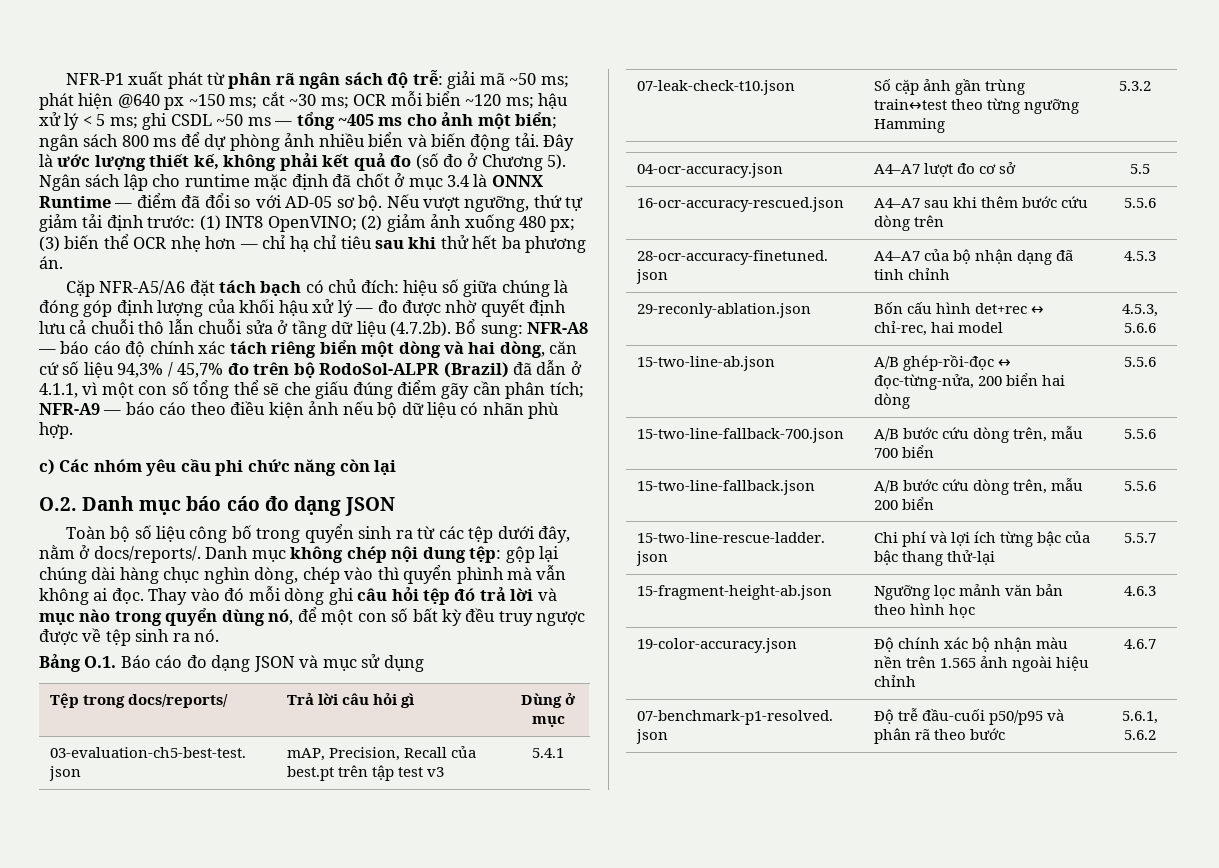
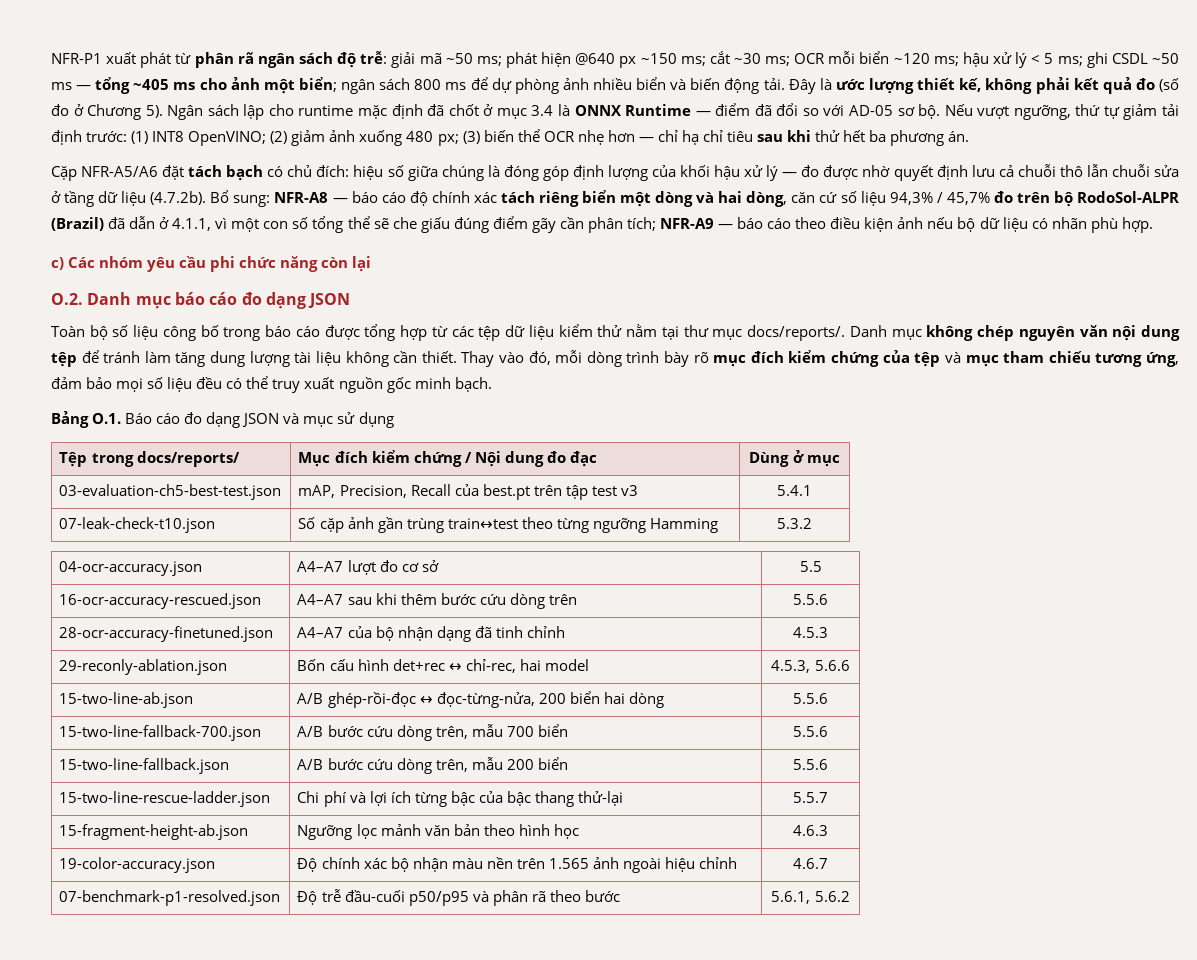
- Toàn bộ số liệu công bố trong quyển sinh ra từ các tệp dưới đây, nằm ở docs/reports/.
+ Toàn bộ số liệu công bố trong báo cáo được tổng hợp từ các tệp dữ liệu kiểm thử nằm tại thư mục docs/reports/.
- Danh mục không chép nội dung tệp: gộp lại chúng dài hàng chục nghìn dòng, chép vào thì quyển phình mà vẫn không ai đọc.
+ Danh mục không chép nguyên văn nội dung tệp để tránh làm tăng dung lượng tài liệu không cần thiết.
- Thay vào đó mỗi dòng ghi câu hỏi tệp đó trả lời và mục nào trong quyển dùng nó, để một con số bất kỳ đều truy ngược được về tệp sinh ra nó.
+ Thay vào đó, mỗi dòng trình bày rõ mục đích kiểm chứng của tệp và mục tham chiếu tương ứng, đảm bảo mọi số liệu đều có thể truy xuất nguồn gốc minh bạch.
- Tệp trong docs/reports/ | Trả lời câu hỏi gì | Dùng ở mục
+ Tệp trong docs/reports/ | Mục đích kiểm chứng / Nội dung đo đạc | Dùng ở mục

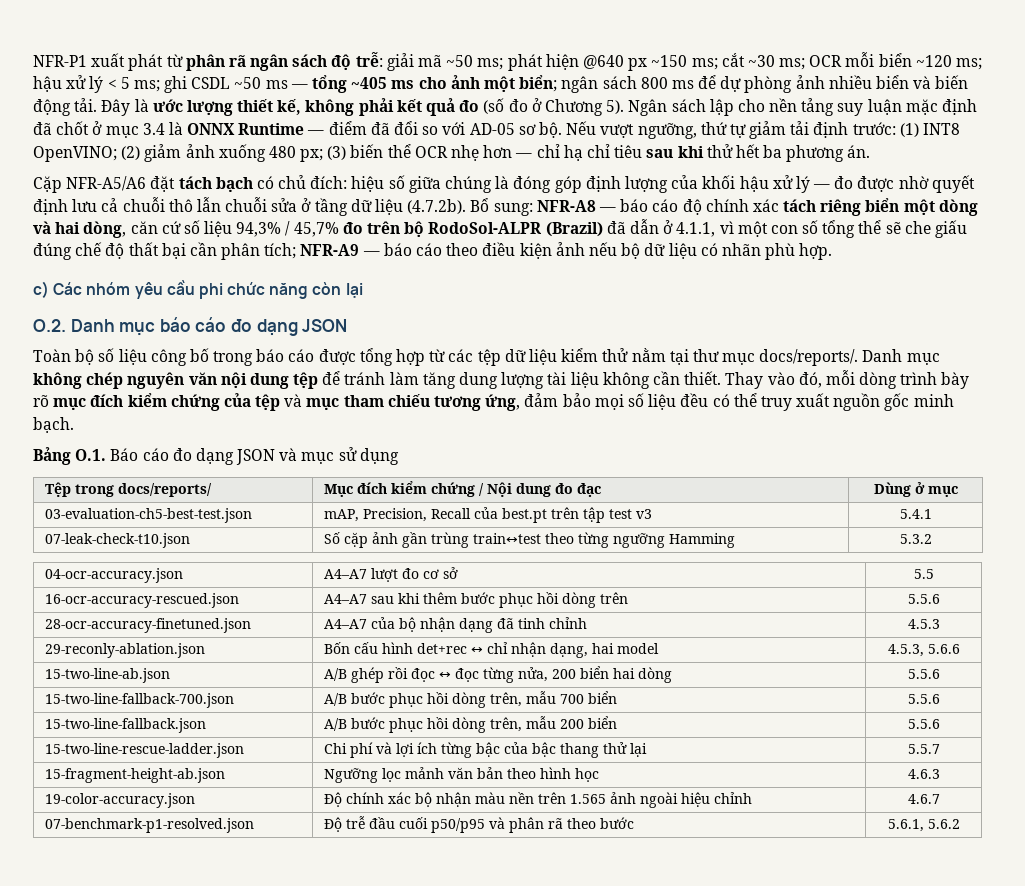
- Ngân sách lập cho runtime mặc định đã chốt ở mục 3.4 là ONNX Runtime — điểm đã đổi so với AD-05 sơ bộ.
+ Ngân sách lập cho nền tảng suy luận mặc định đã chốt ở mục 3.4 là ONNX Runtime — điểm đã đổi so với AD-05 sơ bộ.
- NFR-A8 — báo cáo độ chính xác tách riêng biển một dòng và hai dòng, căn cứ số liệu 94,3% / 45,7% đo trên bộ RodoSol-ALPR (Brazil) đã dẫn ở 4.1.1, vì một con số tổng thể sẽ che giấu đúng điểm gãy cần phân tích;
+ NFR-A8 — báo cáo độ chính xác tách riêng biển một dòng và hai dòng, căn cứ số liệu 94,3% / 45,7% đo trên bộ RodoSol-ALPR (Brazil) đã dẫn ở 4.1.1, vì một con số tổng thể sẽ che giấu đúng chế độ thất bại cần phân tích;
- 16-ocr-accuracy-rescued.json | A4–A7 sau khi thêm bước cứu dòng trên | 5.5.6
+ 16-ocr-accuracy-rescued.json | A4–A7 sau khi thêm bước phục hồi dòng trên | 5.5.6
- 29-reconly-ablation.json | Bốn cấu hình det+rec ↔ chỉ-rec, hai model | 4.5.3, 5.6.6
+ 29-reconly-ablation.json | Bốn cấu hình det+rec ↔ chỉ nhận dạng, hai model | 4.5.3, 5.6.6
- 15-two-line-ab.json | A/B ghép-rồi-đọc ↔ đọc-từng-nửa, 200 biển hai dòng | 5.5.6
+ 15-two-line-ab.json | A/B ghép rồi đọc ↔ đọc từng nửa, 200 biển hai dòng | 5.5.6
- 15-two-line-fallback-700.json | A/B bước cứu dòng trên, mẫu 700 biển | 5.5.6
+ 15-two-line-fallback-700.json | A/B bước phục hồi dòng trên, mẫu 700 biển | 5.5.6
- 15-two-line-fallback.json | A/B bước cứu dòng trên, mẫu 200 biển | 5.5.6
+ 15-two-line-fallback.json | A/B bước phục hồi dòng trên, mẫu 200 biển | 5.5.6
- 15-two-line-rescue-ladder.json | Chi phí và lợi ích từng bậc của bậc thang thử-lại | 5.5.7
+ 15-two-line-rescue-ladder.json | Chi phí và lợi ích từng bậc của bậc thang thử lại | 5.5.7
- 07-benchmark-p1-resolved.json | Độ trễ đầu-cuối p50/p95 và phân rã theo bước | 5.6.1, 5.6.2
+ 07-benchmark-p1-resolved.json | Độ trễ đầu cuối p50/p95 và phân rã theo bước | 5.6.1, 5.6.2

